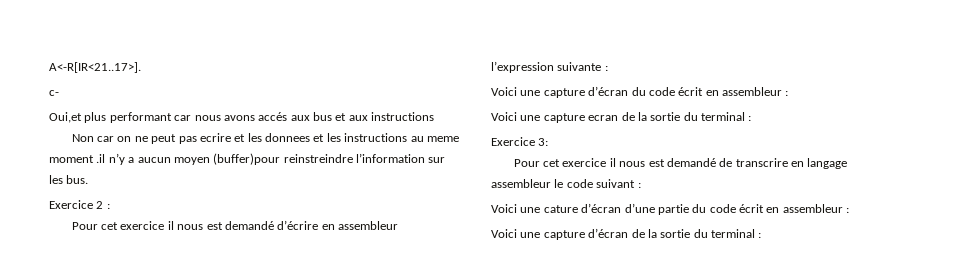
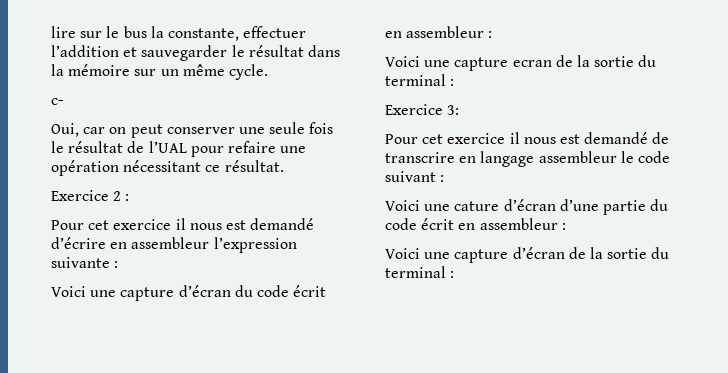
- A<-R[IR<21..17>].
+ lire sur le bus la constante, effectuer l’addition et sauvegarder le résultat dans la mémoire sur un même cycle.
  c-
- Oui,et plus performant car nous avons accés aux bus et aux instructions
- Non car on ne peut pas ecrire et les donnees et les instructions au meme moment .il n’y a aucun moyen (buffer)pour reinstreindre l’information sur les bus.
+ Oui, car on peut conserver une seule fois le résultat de l’UAL pour refaire une opération nécessitant ce résultat.

